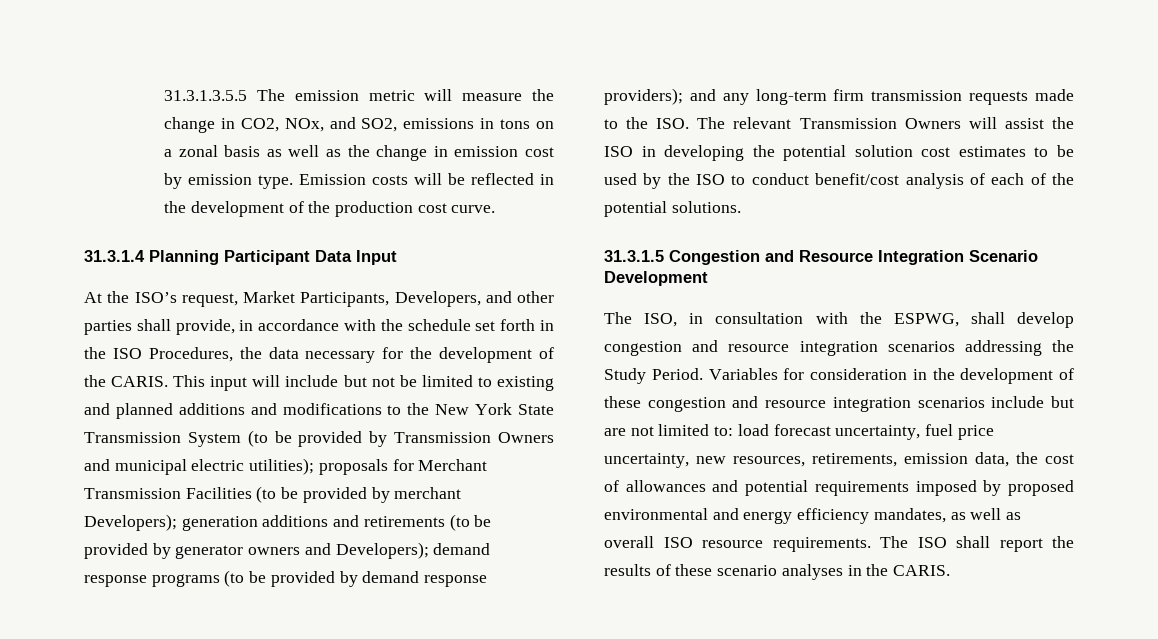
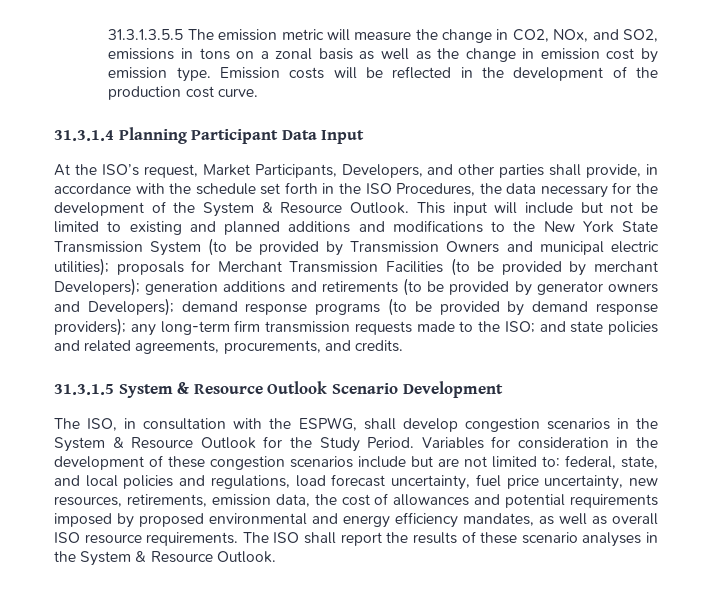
- At the ISO’s request, Market Participants, Developers, and other parties shall provide, in accordance with the schedule set forth in the ISO Procedures, the data necessary for the development of the CARIS.
+ At the ISO’s request, Market Participants, Developers, and other parties shall provide, in accordance with the schedule set forth in the ISO Procedures, the data necessary for the development of the System & Resource Outlook.
- and any long-term firm transmission requests made to the ISO. The relevant Transmission Owners will assist the ISO in developing the potential solution cost estimates to be used by the ISO to conduct benefit/cost analysis of each of the potential solutions.
- 31.3.1.5 Congestion and Resource Integration Scenario Development
+ any long-term firm transmission requests made to the ISO; and state policies and related agreements, procurements, and credits.
+ 31.3.1.5 System & Resource Outlook Scenario Development
- The ISO, in consultation with the ESPWG, shall develop congestion and resource integration scenarios addressing the Study Period.
+ The ISO, in consultation with the ESPWG, shall develop congestion scenarios in the System & Resource Outlook for the Study Period.
- Variables for consideration in the development of these congestion and resource integration scenarios include but are not limited to: load forecast uncertainty, fuel price uncertainty, new resources, retirements, emission data, the cost of allowances and potential requirements imposed by proposed environmental and energy efficiency mandates, as well as overall ISO resource requirements.
+ Variables for consideration in the development of these congestion scenarios include but are not limited to: federal, state, and local policies and regulations, load forecast uncertainty, fuel price uncertainty, new resources, retirements, emission data, the cost of allowances and potential requirements imposed by proposed environmental and energy efficiency mandates, as well as overall ISO resource requirements.
- The ISO shall report the results of these scenario analyses in the CARIS.
+ The ISO shall report the results of these scenario analyses in the System & Resource Outlook.

